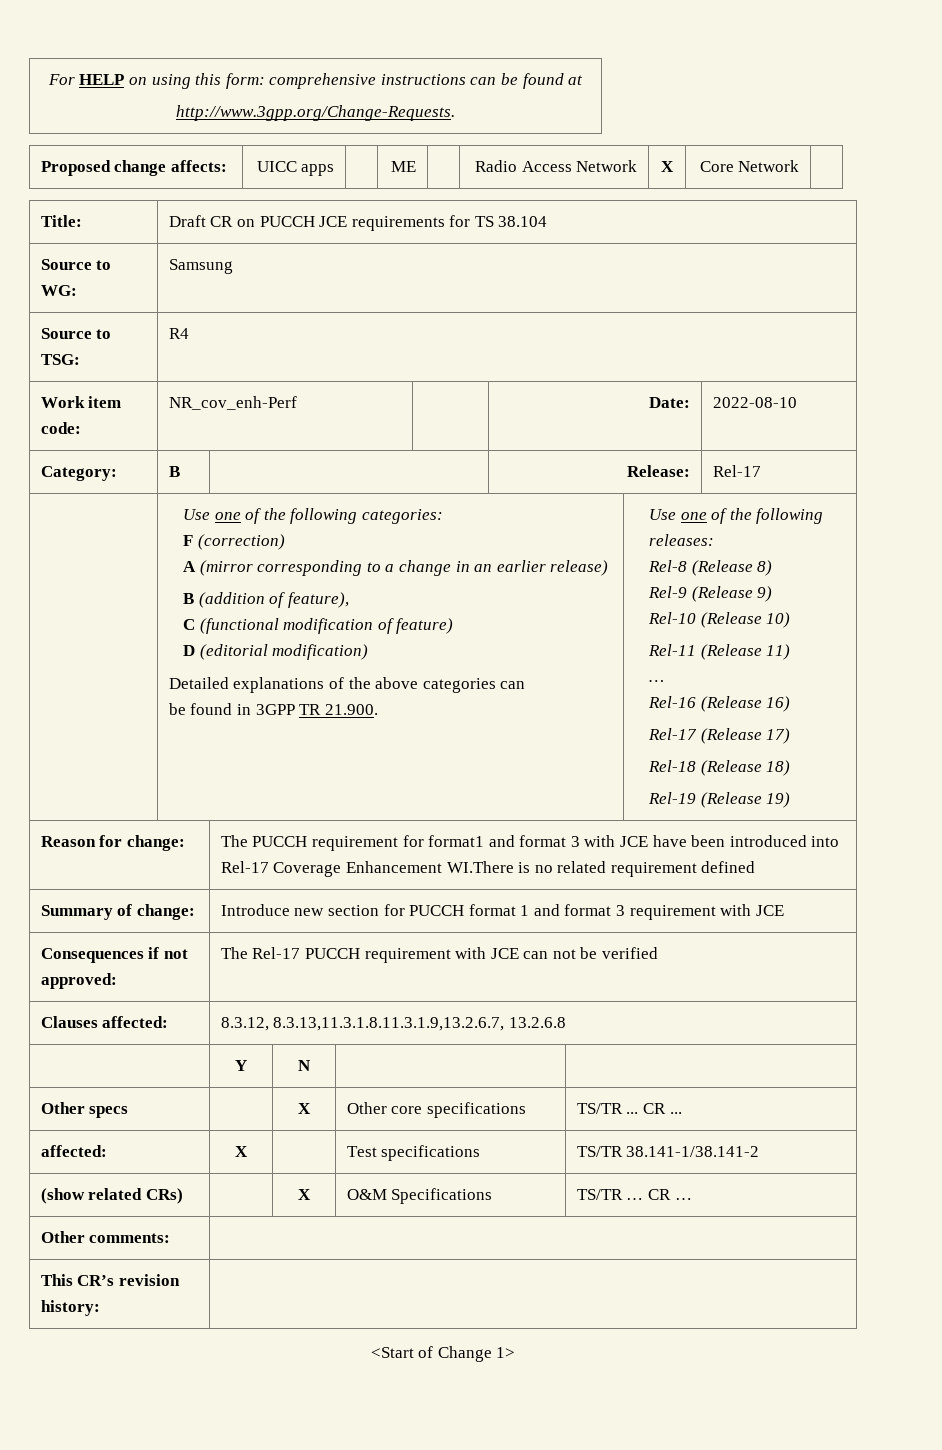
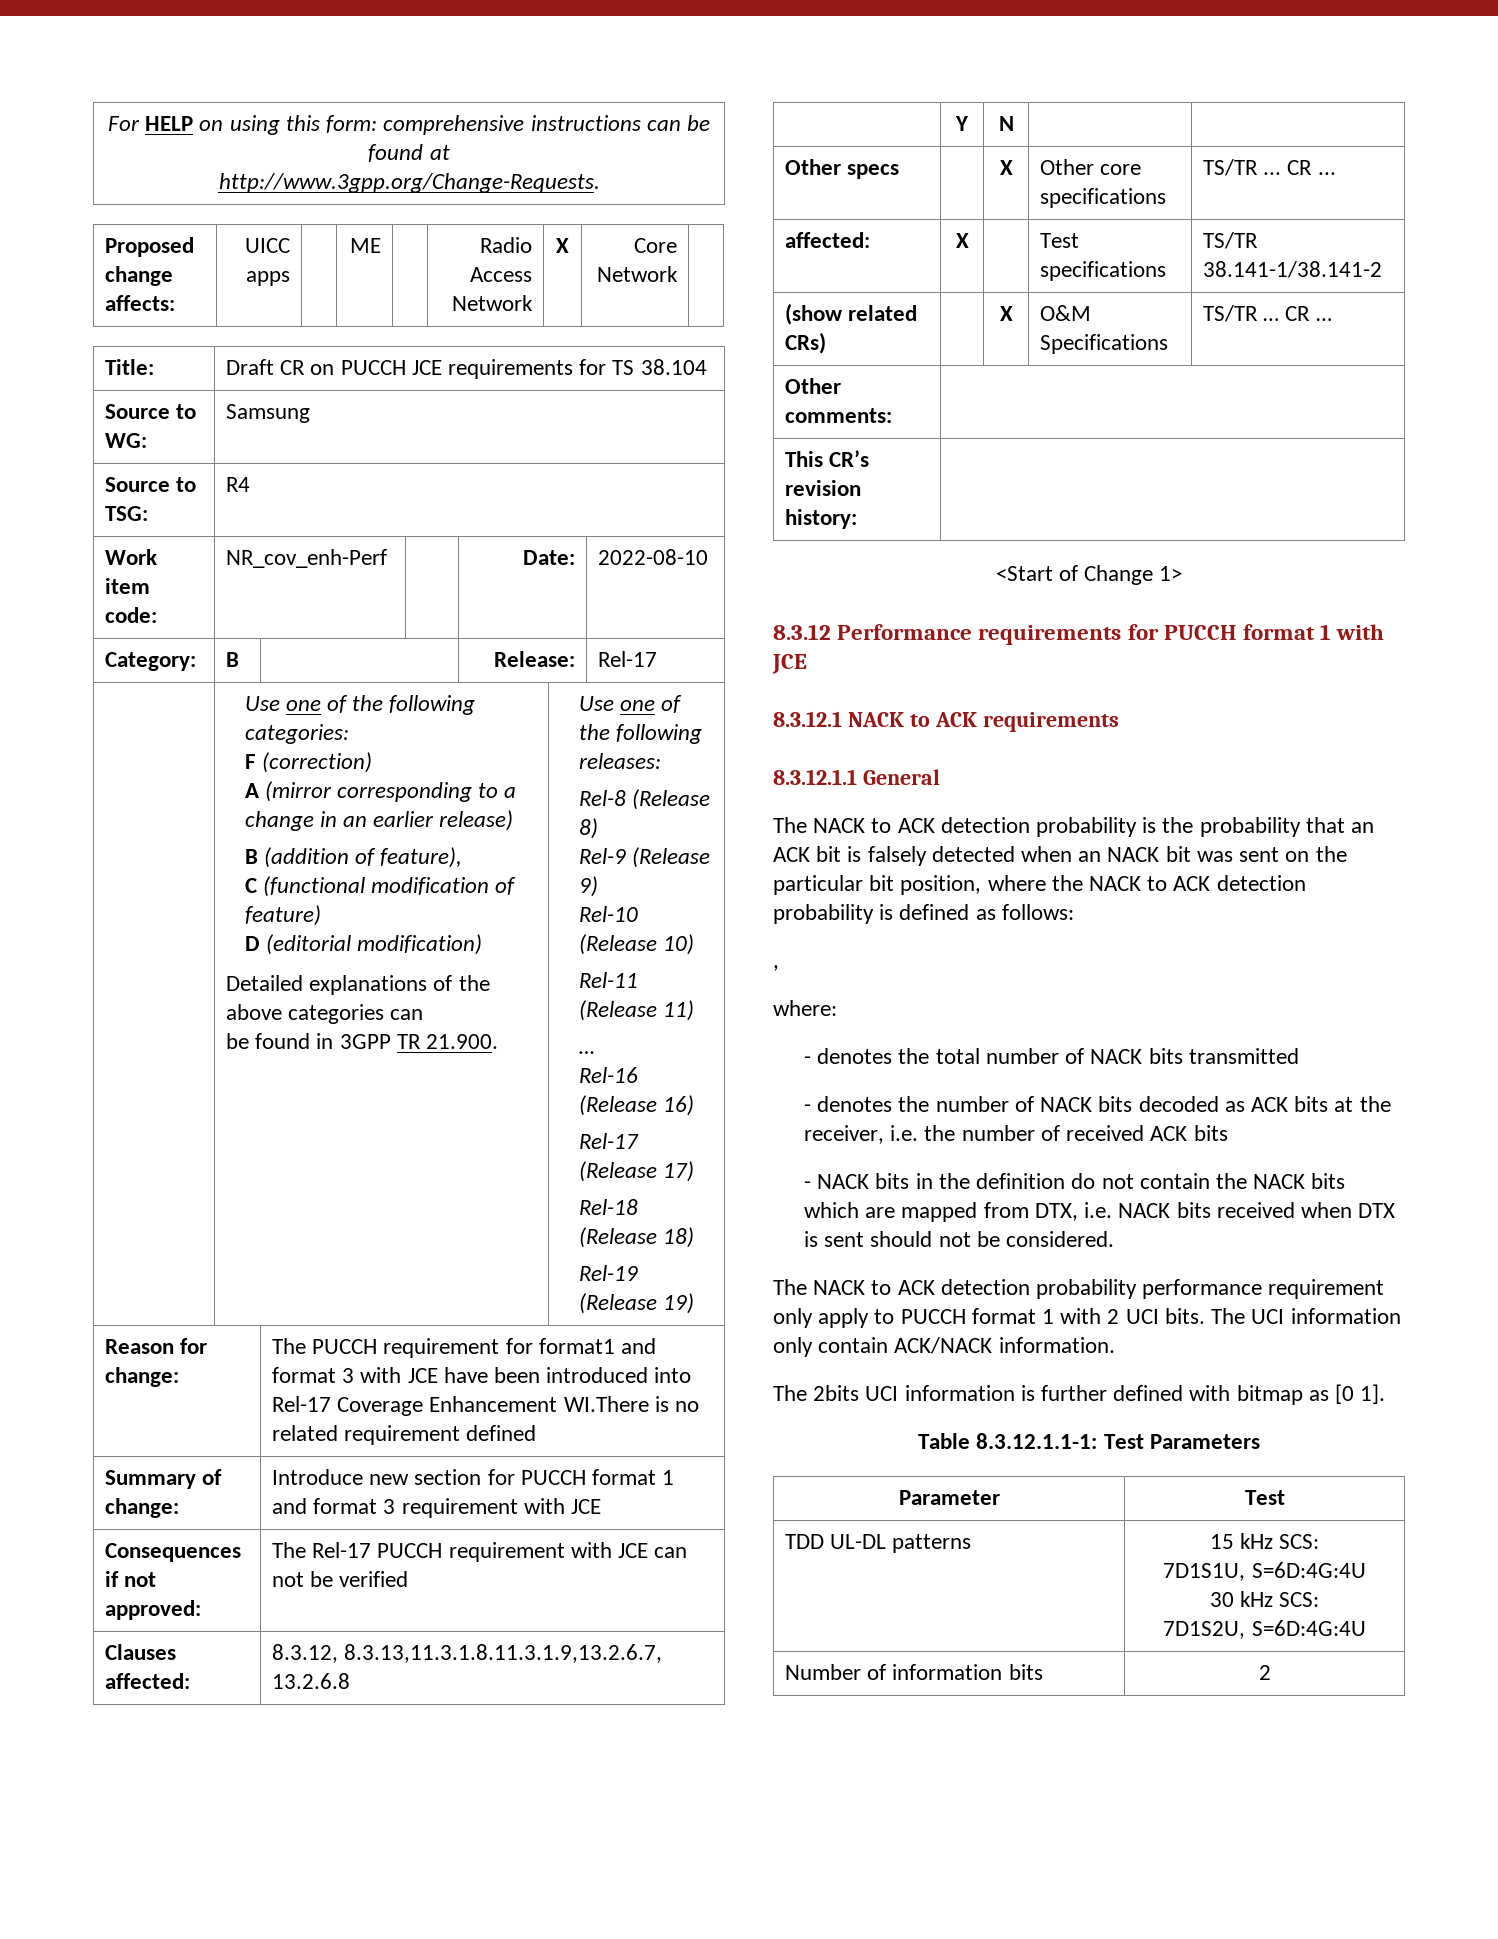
+ 8.3.12 Performance requirements for PUCCH format 1 with JCE
+ 8.3.12.1 NACK to ACK requirements
+ 8.3.12.1.1 General
+ The NACK to ACK detection probability is the probability that an ACK bit is falsely detected when an NACK bit was sent on the particular bit position, where the NACK to ACK detection probability is defined as follows:
+ ,
+ where:
+ - denotes the total number of NACK bits transmitted
+ - denotes the number of NACK bits decoded as ACK bits at the receiver, i.e. the number of received ACK bits
+ - NACK bits in the definition do not contain the NACK bits which are mapped from DTX, i.e. NACK bits received when DTX is sent should not be considered.
+ The NACK to ACK detection probability performance requirement only apply to PUCCH format 1 with 2 UCI bits. The UCI information only contain ACK/NACK information.
+ The 2bits UCI information is further defined with bitmap as [0 1].
+ Table 8.3.12.1.1-1: Test Parameters
+ Parameter | Test
+ TDD UL-DL patterns | 15 kHz SCS:
+ 7D1S1U, S=6D:4G:4U
+ 30 kHz SCS:
+ 7D1S2U, S=6D:4G:4U
+ Number of information bits | 2

